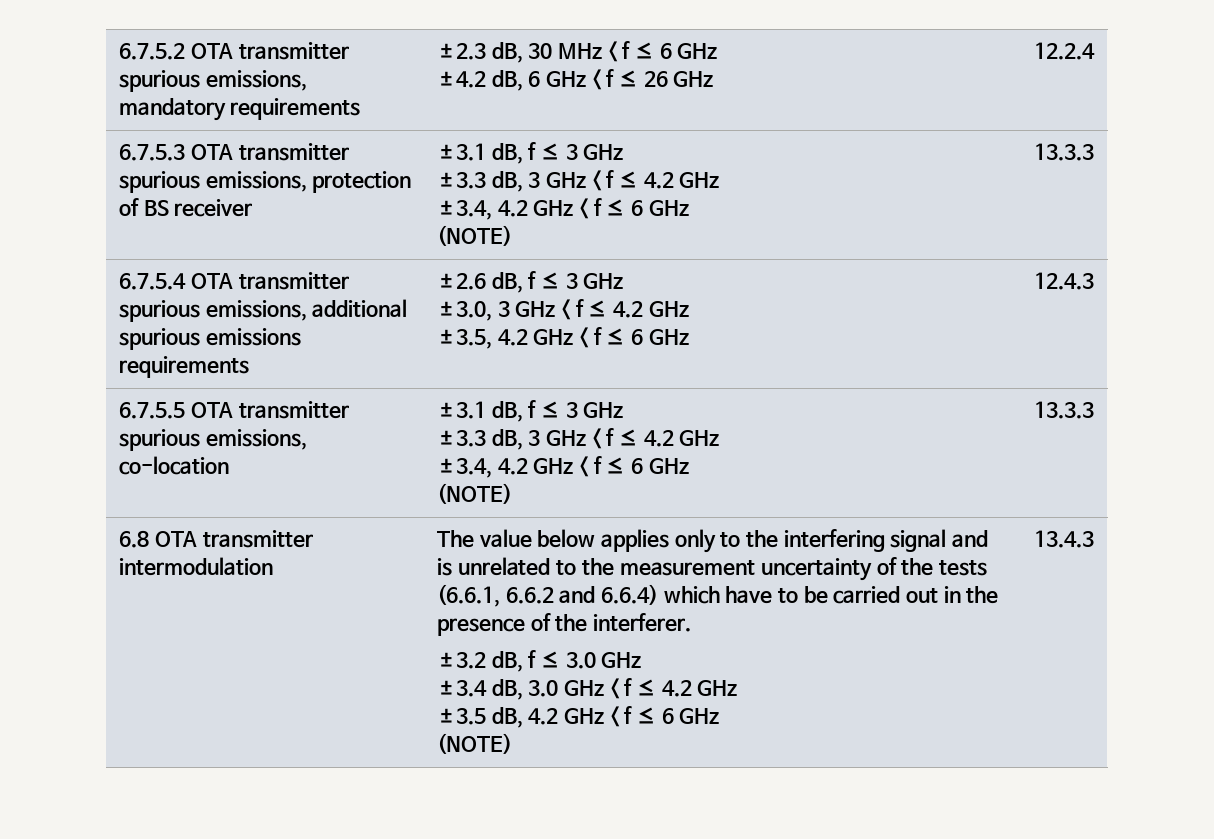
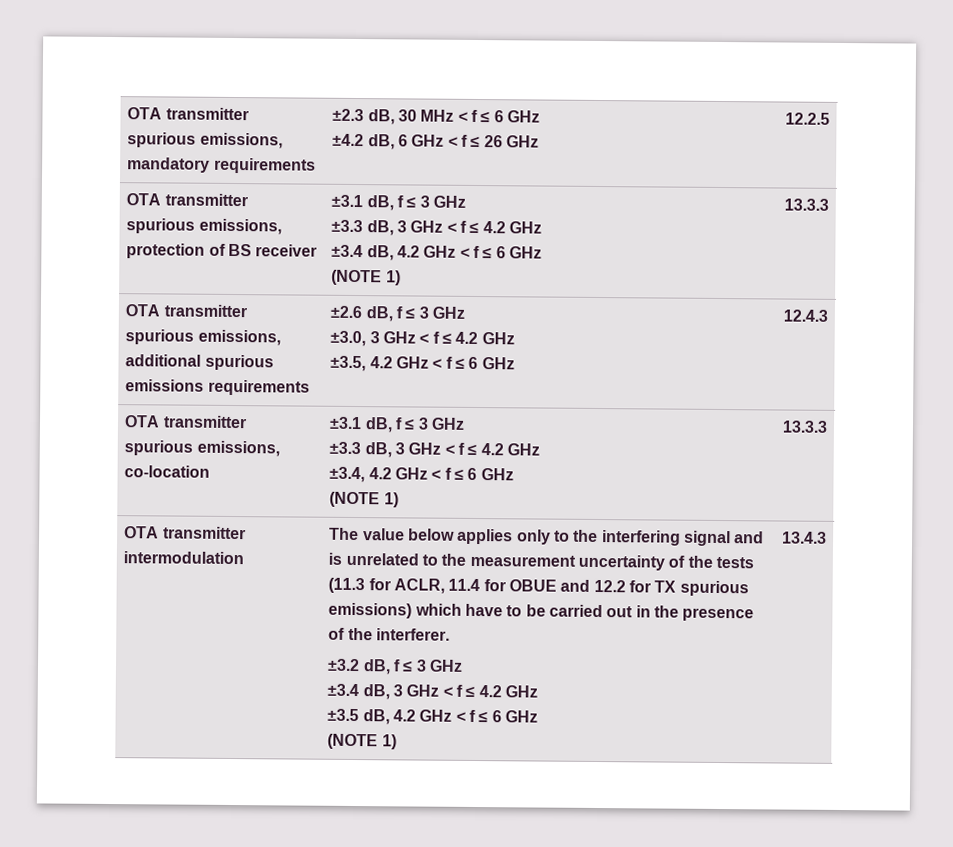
- 6.7.5.2 OTA transmitter spurious emissions, mandatory requirements | ±2.3 dB, 30 MHz < f ≤ 6 GHz
- ±4.2 dB, 6 GHz < f ≤ 26 GHz | 12.2.4
- 6.7.5.3 OTA transmitter spurious emissions, protection of BS receiver | ±3.1 dB, f ≤ 3 GHz
+ OTA transmitter spurious emissions, mandatory requirements | ±2.3 dB, 30 MHz < f ≤ 6 GHz
+ ±4.2 dB, 6 GHz < f ≤ 26 GHz | 12.2.5
+ OTA transmitter spurious emissions, protection of BS receiver | ±3.1 dB, f ≤ 3 GHz
  ±3.3 dB, 3 GHz < f ≤ 4.2 GHz
- ±3.4, 4.2 GHz < f ≤ 6 GHz
- (NOTE) | 13.3.3
- 6.7.5.4 OTA transmitter spurious emissions, additional spurious emissions requirements | ±2.6 dB, f ≤ 3 GHz
+ ±3.4 dB, 4.2 GHz < f ≤ 6 GHz
+ (NOTE 1) | 13.3.3
+ OTA transmitter spurious emissions, additional spurious emissions requirements | ±2.6 dB, f ≤ 3 GHz
- 6.7.5.5 OTA transmitter spurious emissions, co-location | ±3.1 dB, f ≤ 3 GHz
+ OTA transmitter spurious emissions, co-location | ±3.1 dB, f ≤ 3 GHz
  ±3.3 dB, 3 GHz < f ≤ 4.2 GHz
  ±3.4, 4.2 GHz < f ≤ 6 GHz
- (NOTE) | 13.3.3
- 6.8 OTA transmitter intermodulation
+ (NOTE 1) | 13.3.3
+ OTA transmitter intermodulation
- The value below applies only to the interfering signal and is unrelated to the measurement uncertainty of the tests (6.6.1, 6.6.2 and 6.6.4) which have to be carried out in the presence of the interferer.
+ The value below applies only to the interfering signal and is unrelated to the measurement uncertainty of the tests (11.3 for ACLR, 11.4 for OBUE and 12.2 for TX spurious emissions) which have to be carried out in the presence of the interferer.
- ±3.2 dB, f ≤ 3.0 GHz
- ±3.4 dB, 3.0 GHz < f ≤ 4.2 GHz
+ ±3.2 dB, f ≤ 3 GHz
+ ±3.4 dB, 3 GHz < f ≤ 4.2 GHz
  ±3.5 dB, 4.2 GHz < f ≤ 6 GHz
- (NOTE)
+ (NOTE 1)

